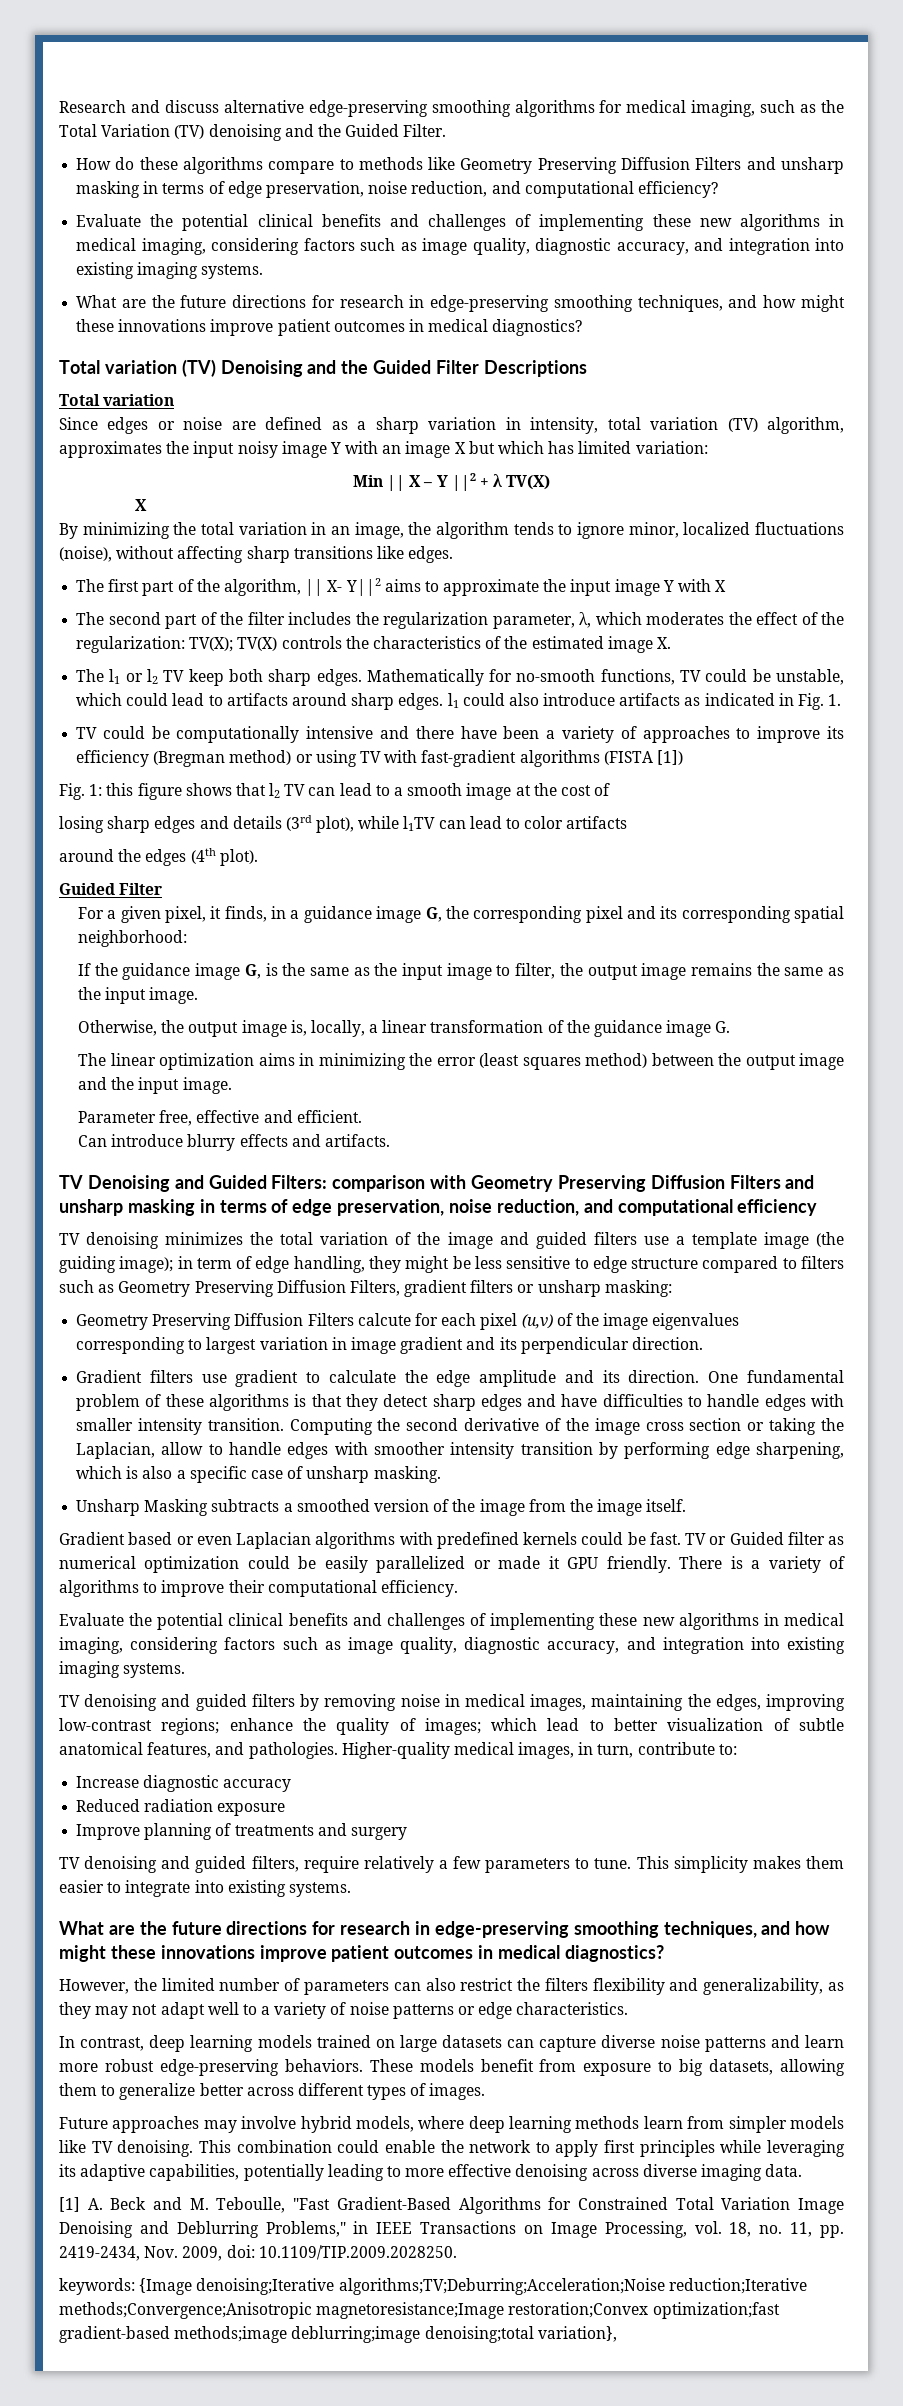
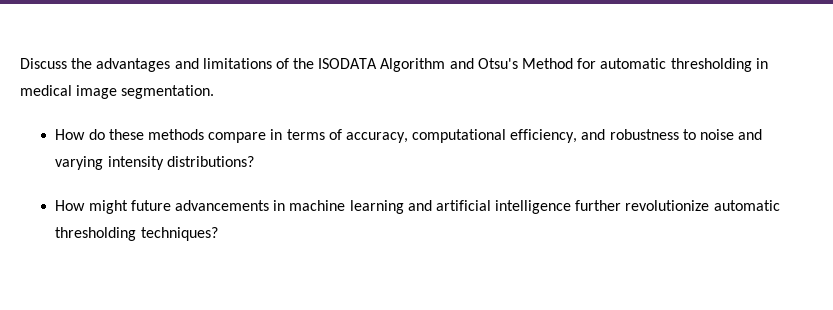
- Research and discuss alternative edge-preserving smoothing algorithms for medical imaging, such as the Total Variation (TV) denoising and the Guided Filter.
- How do these algorithms compare to methods like Geometry Preserving Diffusion Filters and unsharp masking in terms of edge preservation, noise reduction, and computational efficiency?
- Evaluate the potential clinical benefits and challenges of implementing these new algorithms in medical imaging, considering factors such as image quality, diagnostic accuracy, and integration into existing imaging systems.
- What are the future directions for research in edge-preserving smoothing techniques, and how might these innovations improve patient outcomes in medical diagnostics?
- Total variation (TV) Denoising and the Guided Filter Descriptions
- Total variation
- Since edges or noise are defined as a sharp variation in intensity, total variation (TV) algorithm, approximates the input noisy image Y with an image X but which has limited variation:
- Min || X – Y ||2 + λ TV(X)
- X
- By minimizing the total variation in an image, the algorithm tends to ignore minor, localized fluctuations (noise), without affecting sharp transitions like edges.
- The first part of the algorithm, || X- Y||2 aims to approximate the input image Y with X
- The second part of the filter includes the regularization parameter, λ, which moderates the effect of the regularization: TV(X); TV(X) controls the characteristics of the estimated image X.
- The l1 or l2 TV keep both sharp edges. Mathematically for no-smooth functions, TV could be unstable, which could lead to artifacts around sharp edges. l1 could also introduce artifacts as indicated in Fig. 1.
- TV could be computationally intensive and there have been a variety of approaches to improve its efficiency (Bregman method) or using TV with fast-gradient algorithms (FISTA [1])
- Fig. 1: this figure shows that l2 TV can lead to a smooth image at the cost of
- losing sharp edges and details (3rd plot), while l1TV can lead to color artifacts
- around the edges (4th plot).
- Guided Filter
- For a given pixel, it finds, in a guidance image G, the corresponding pixel and its corresponding spatial neighborhood:
- If the guidance image G, is the same as the input image to filter, the output image remains the same as the input image.
- Otherwise, the output image is, locally, a linear transformation of the guidance image G.
- The linear optimization aims in minimizing the error (least squares method) between the output image and the input image.
- Parameter free, effective and efficient.
- Can introduce blurry effects and artifacts.
- TV Denoising and Guided Filters: comparison with Geometry Preserving Diffusion Filters and unsharp masking in terms of edge preservation, noise reduction, and computational efficiency
- TV denoising minimizes the total variation of the image and guided filters use a template image (the guiding image); in term of edge handling, they might be less sensitive to edge structure compared to filters such as Geometry Preserving Diffusion Filters, gradient filters or unsharp masking:
- Geometry Preserving Diffusion Filters calcute for each pixel (u,v) of the image eigenvalues corresponding to largest variation in image gradient and its perpendicular direction.
- Gradient filters use gradient to calculate the edge amplitude and its direction. One fundamental problem of these algorithms is that they detect sharp edges and have difficulties to handle edges with smaller intensity transition. Computing the second derivative of the image cross section or taking the Laplacian, allow to handle edges with smoother intensity transition by performing edge sharpening, which is also a specific case of unsharp masking.
- Unsharp Masking subtracts a smoothed version of the image from the image itself.
- Gradient based or even Laplacian algorithms with predefined kernels could be fast. TV or Guided filter as numerical optimization could be easily parallelized or made it GPU friendly. There is a variety of algorithms to improve their computational efficiency.
- Evaluate the potential clinical benefits and challenges of implementing these new algorithms in medical imaging, considering factors such as image quality, diagnostic accuracy, and integration into existing imaging systems.
- TV denoising and guided filters by removing noise in medical images, maintaining the edges, improving low-contrast regions; enhance the quality of images; which lead to better visualization of subtle anatomical features, and pathologies. Higher-quality medical images, in turn, contribute to:
- Increase diagnostic accuracy
- Reduced radiation exposure
- Improve planning of treatments and surgery
- TV denoising and guided filters, require relatively a few parameters to tune. This simplicity makes them easier to integrate into existing systems.
- What are the future directions for research in edge-preserving smoothing techniques, and how might these innovations improve patient outcomes in medical diagnostics?
- However, the limited number of parameters can also restrict the filters flexibility and generalizability, as they may not adapt well to a variety of noise patterns or edge characteristics.
- In contrast, deep learning models trained on large datasets can capture diverse noise patterns and learn more robust edge-preserving behaviors. These models benefit from exposure to big datasets, allowing them to generalize better across different types of images.
- Future approaches may involve hybrid models, where deep learning methods learn from simpler models like TV denoising. This combination could enable the network to apply first principles while leveraging its adaptive capabilities, potentially leading to more effective denoising across diverse imaging data.
- [1] A. Beck and M. Teboulle, "Fast Gradient-Based Algorithms for Constrained Total Variation Image Denoising and Deblurring Problems," in IEEE Transactions on Image Processing, vol. 18, no. 11, pp. 2419-2434, Nov. 2009, doi: 10.1109/TIP.2009.2028250.
- keywords: {Image denoising;Iterative algorithms;TV;Deburring;Acceleration;Noise reduction;Iterative methods;Convergence;Anisotropic magnetoresistance;Image restoration;Convex optimization;fast gradient-based methods;image deblurring;image denoising;total variation},
+ Discuss the advantages and limitations of the ISODATA Algorithm and Otsu's Method for automatic thresholding in medical image segmentation.
+ How do these methods compare in terms of accuracy, computational efficiency, and robustness to noise and varying intensity distributions?
+ How might future advancements in machine learning and artificial intelligence further revolutionize automatic thresholding techniques?

